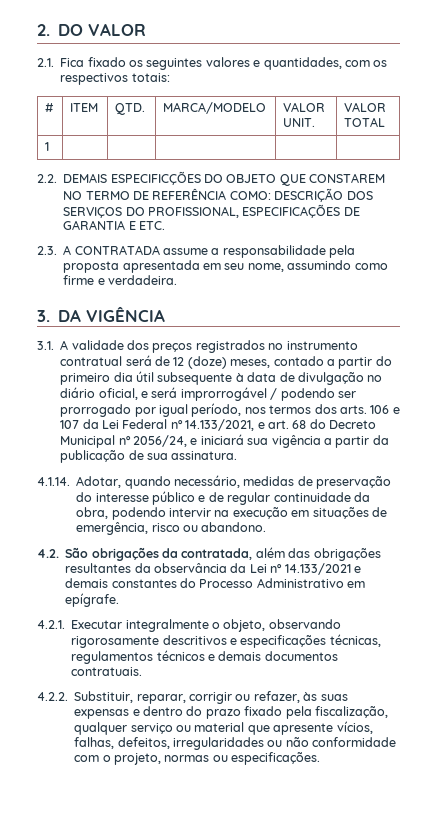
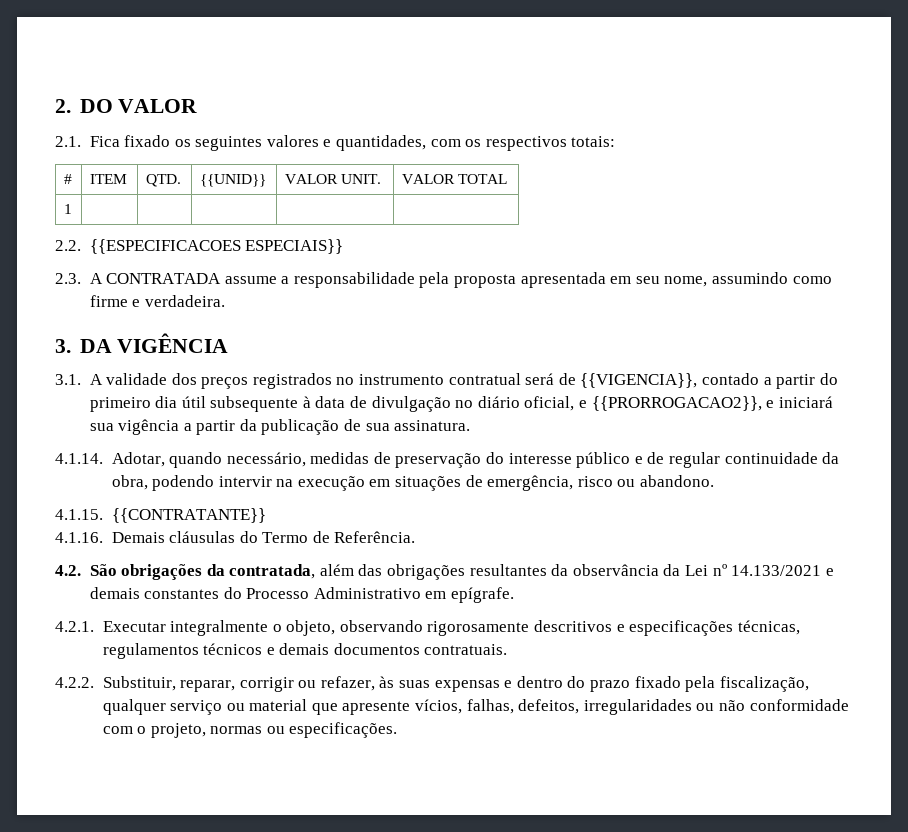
- # | ITEM | QTD. | MARCA/MODELO | VALOR UNIT. | VALOR TOTAL
+ # | ITEM | QTD. | {{UNID}} | VALOR UNIT. | VALOR TOTAL
- 2.2. DEMAIS ESPECIFICÇÕES DO OBJETO QUE CONSTAREM NO TERMO DE REFERÊNCIA COMO: DESCRIÇÃO DOS SERVIÇOS DO PROFISSIONAL, ESPECIFICAÇÕES DE GARANTIA E ETC.
+ 2.2. {{ESPECIFICACOES ESPECIAIS}}
- 3.1. A validade dos preços registrados no instrumento contratual será de 12 (doze) meses, contado a partir do primeiro dia útil subsequente à data de divulgação no diário oficial, e será improrrogável / podendo ser prorrogado por igual período, nos termos dos arts. 106 e 107 da Lei Federal nº 14.133/2021, e art. 68 do Decreto Municipal nº 2056/24, e iniciará sua vigência a partir da publicação de sua assinatura.
+ 3.1. A validade dos preços registrados no instrumento contratual será de {{VIGENCIA}}, contado a partir do primeiro dia útil subsequente à data de divulgação no diário oficial, e {{PRORROGACAO2}}, e iniciará sua vigência a partir da publicação de sua assinatura.
+ 4.1.15. {{CONTRATANTE}}
+ 4.1.16. Demais cláusulas do Termo de Referência.

